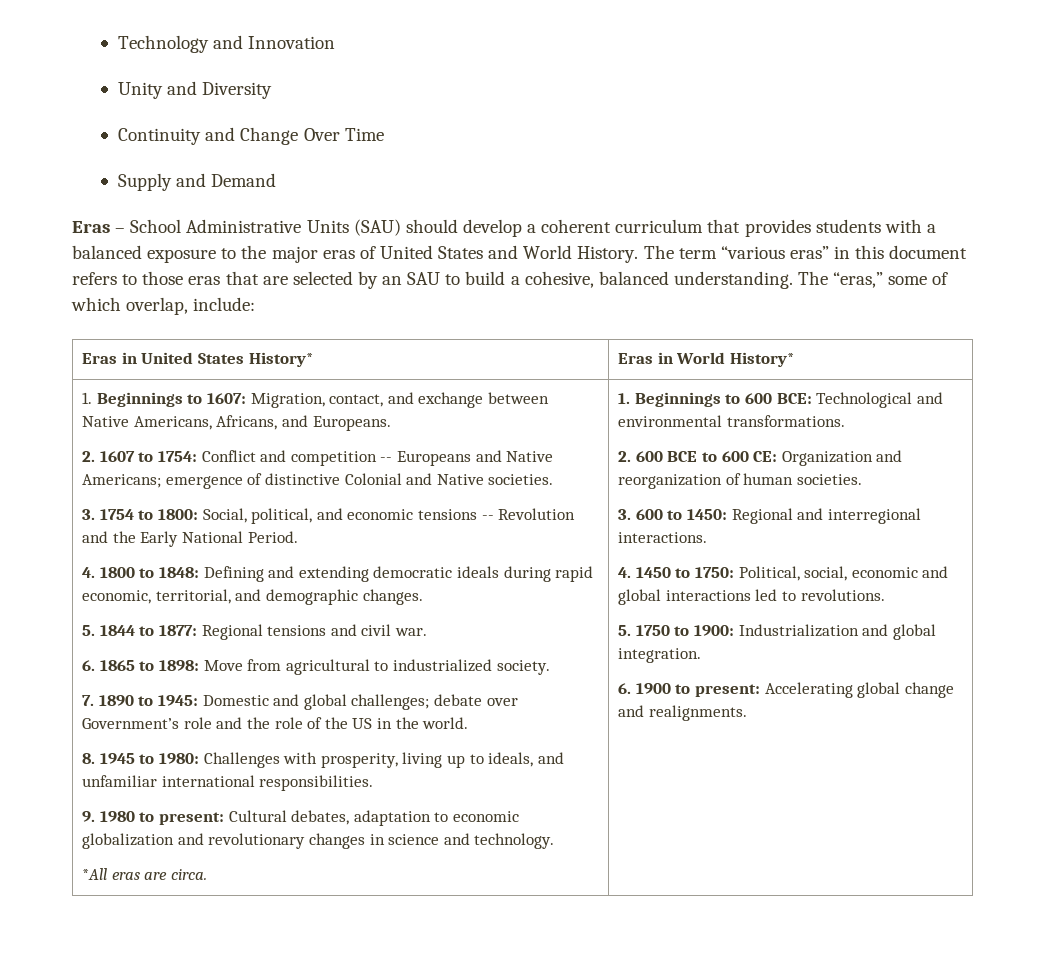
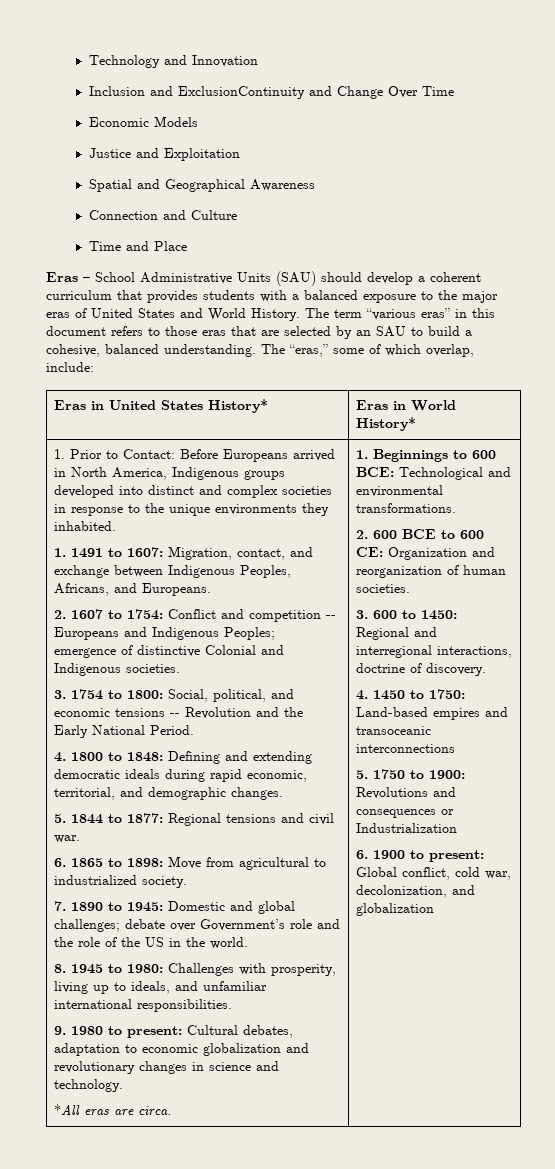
- Unity and Diversity
- Continuity and Change Over Time
+ Inclusion and ExclusionContinuity and Change Over Time
- Supply and Demand
+ Economic Models
+ Justice and Exploitation
+ Spatial and Geographical Awareness
+ Connection and Culture
+ Time and Place
- 1. Beginnings to 1607: Migration, contact, and exchange between Native Americans, Africans, and Europeans.
+ 1. Prior to Contact: Before Europeans arrived in North America, Indigenous groups developed into distinct and complex societies in response to the unique environments they inhabited.
+ 1. 1491 to 1607: Migration, contact, and exchange between Indigenous Peoples, Africans, and Europeans.
- 2. 1607 to 1754: Conflict and competition -- Europeans and Native Americans; emergence of distinctive Colonial and Native societies.
+ 2. 1607 to 1754: Conflict and competition -- Europeans and Indigenous Peoples; emergence of distinctive Colonial and Indigenous societies.
- 3. 600 to 1450: Regional and interregional interactions.
+ 3. 600 to 1450: Regional and interregional interactions, doctrine of discovery.
- 4. 1450 to 1750: Political, social, economic and global interactions led to revolutions.
+ 4. 1450 to 1750: Land-based empires and transoceanic interconnections
- 5. 1750 to 1900: Industrialization and global integration.
+ 5. 1750 to 1900: Revolutions and consequences or Industrialization
- 6. 1900 to present: Accelerating global change and realignments.
+ 6. 1900 to present: Global conflict, cold war, decolonization, and globalization

